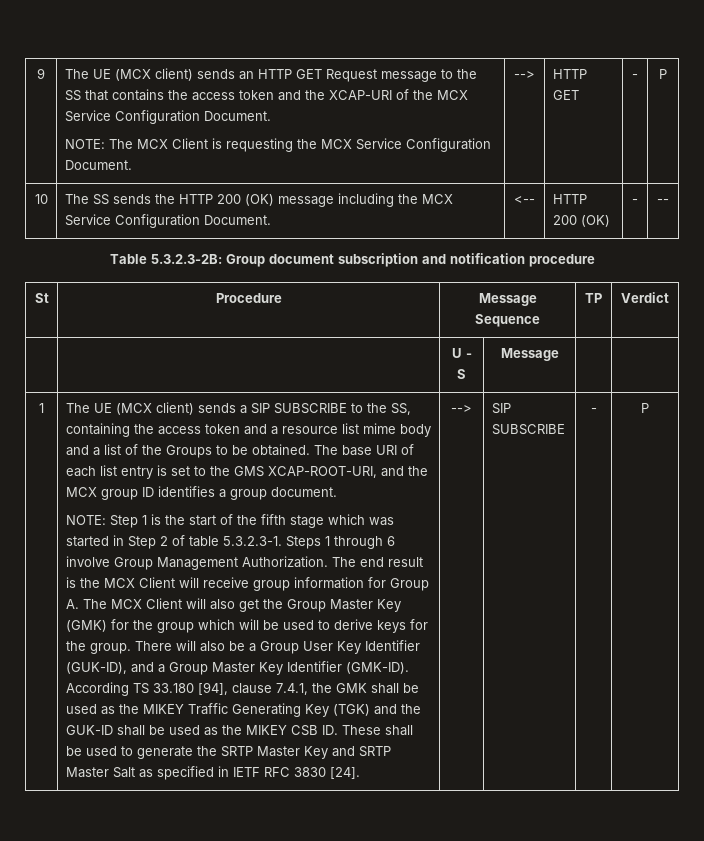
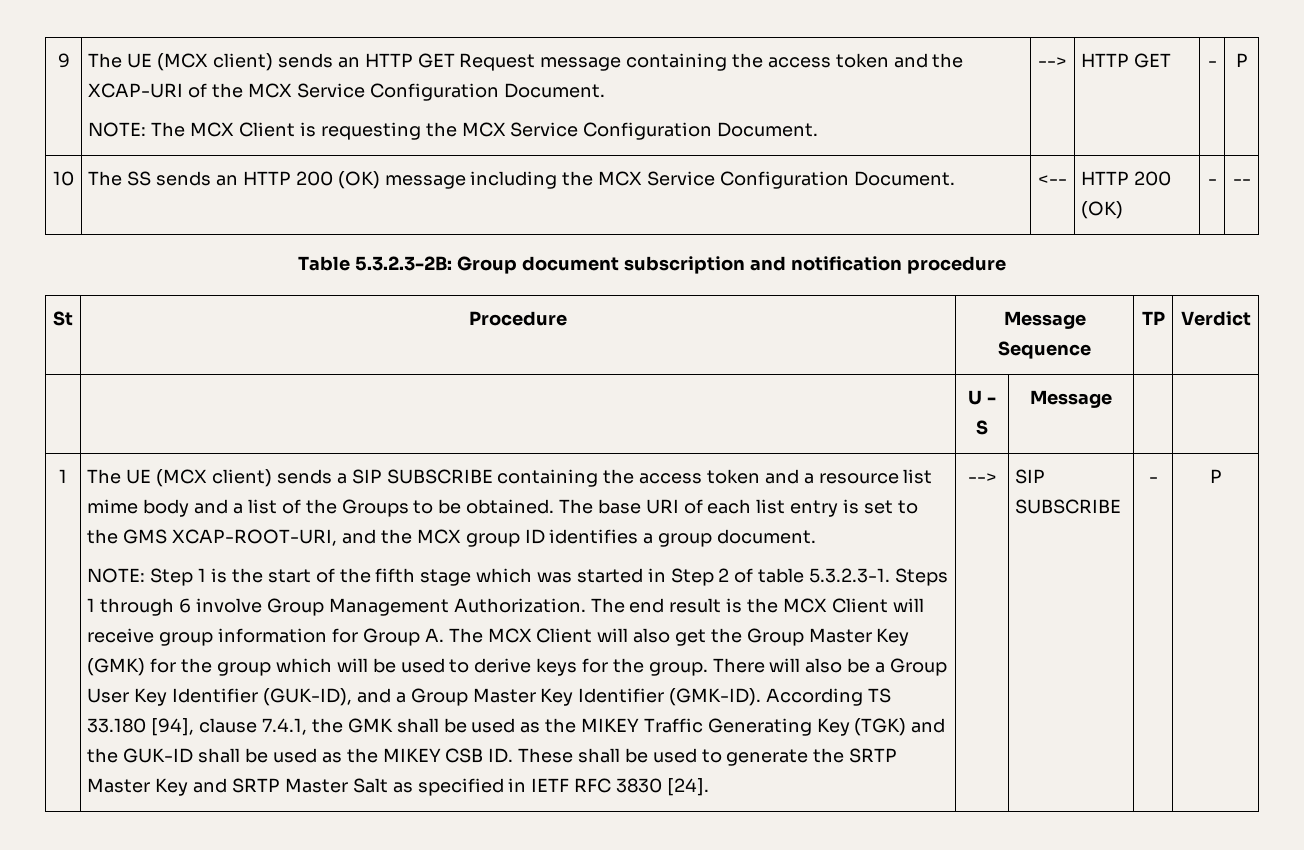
- The UE (MCX client) sends an HTTP GET Request message to the SS that contains the access token and the XCAP-URI of the MCX Service Configuration Document.
+ The UE (MCX client) sends an HTTP GET Request message containing the access token and the XCAP-URI of the MCX Service Configuration Document.
- 10 | The SS sends the HTTP 200 (OK) message including the MCX Service Configuration Document. | <-- | HTTP 200 (OK) | - | --
+ 10 | The SS sends an HTTP 200 (OK) message including the MCX Service Configuration Document. | <-- | HTTP 200 (OK) | - | --
- The UE (MCX client) sends a SIP SUBSCRIBE to the SS, containing the access token and a resource list mime body and a list of the Groups to be obtained.
+ The UE (MCX client) sends a SIP SUBSCRIBE containing the access token and a resource list mime body and a list of the Groups to be obtained.

